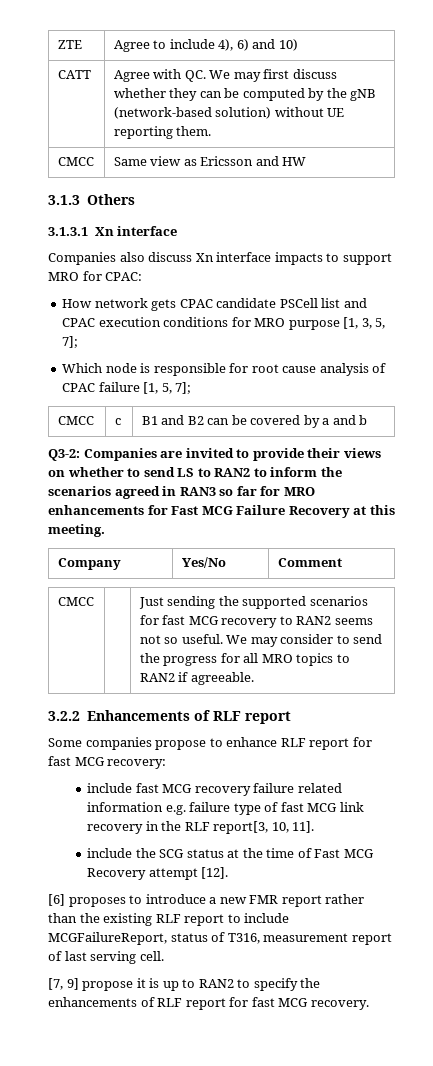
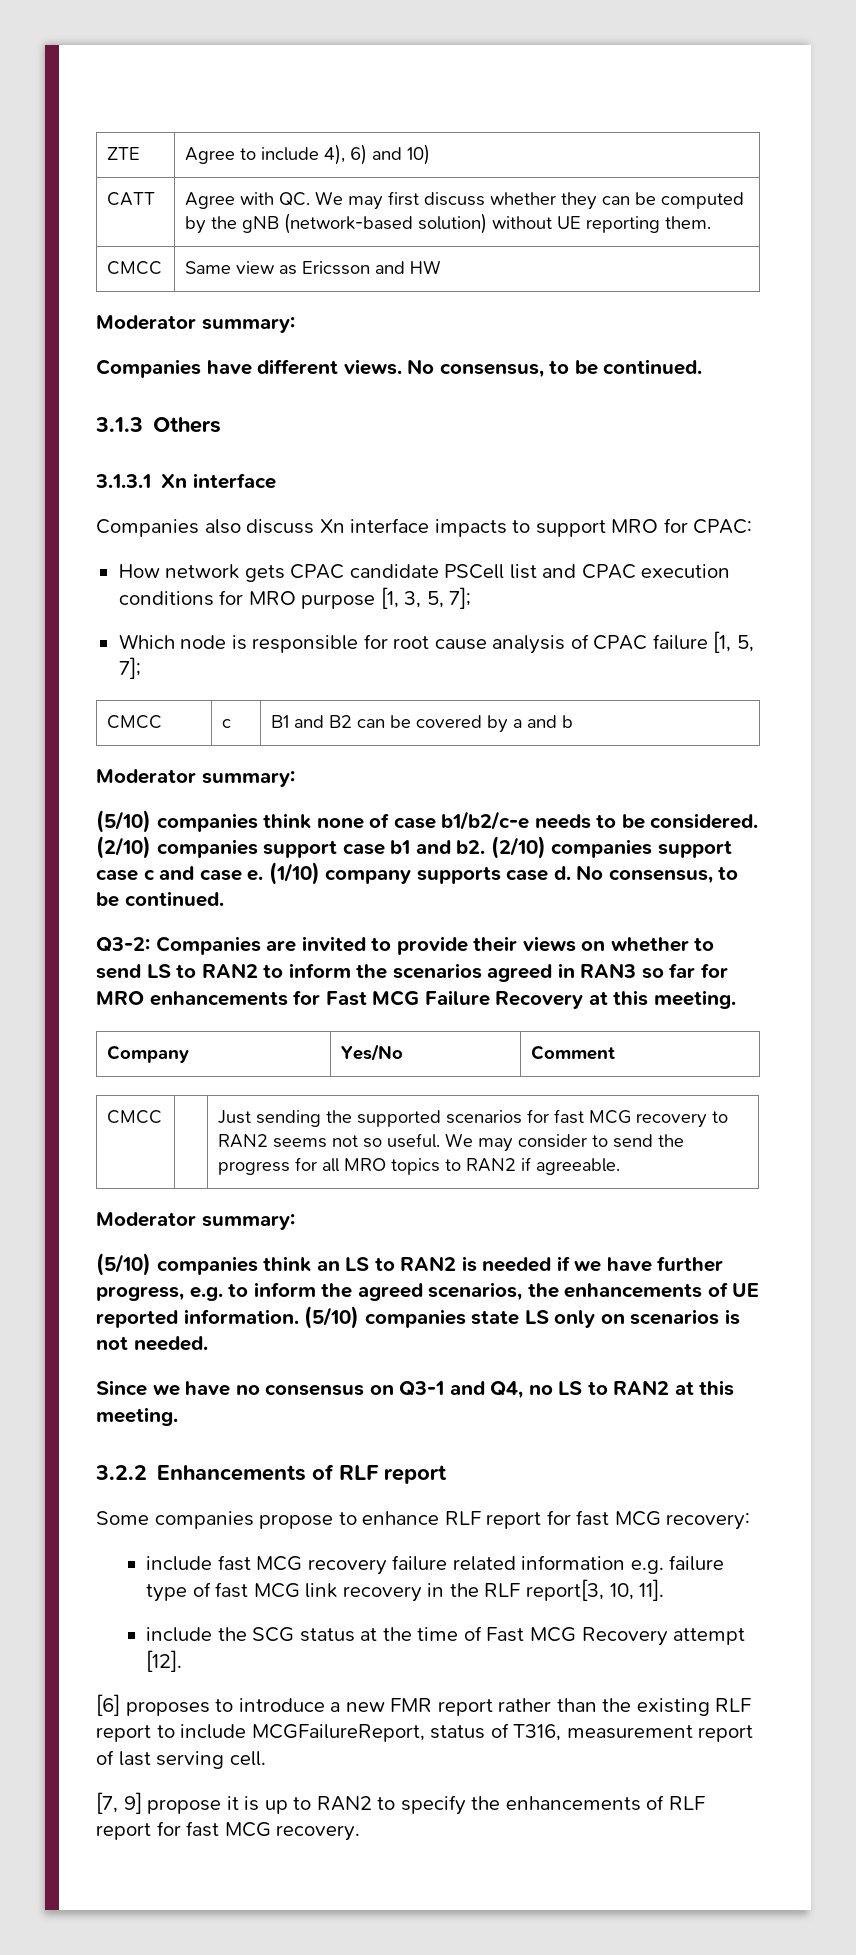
  CMCC | Same view as Ericsson and HW
+ Moderator summary:
+ Companies have different views. No consensus, to be continued.
  CMCC | c | B1 and B2 can be covered by a and b
+ Moderator summary:
+ (5/10) companies think none of case b1/b2/c-e needs to be considered. (2/10) companies support case b1 and b2. (2/10) companies support case c and case e. (1/10) company supports case d. No consensus, to be continued.
  CMCC | | Just sending the supported scenarios for fast MCG recovery to RAN2 seems not so useful. We may consider to send the progress for all MRO topics to RAN2 if agreeable.
+ Moderator summary:
+ (5/10) companies think an LS to RAN2 is needed if we have further progress, e.g. to inform the agreed scenarios, the enhancements of UE reported information. (5/10) companies state LS only on scenarios is not needed.
+ Since we have no consensus on Q3-1 and Q4, no LS to RAN2 at this meeting.

